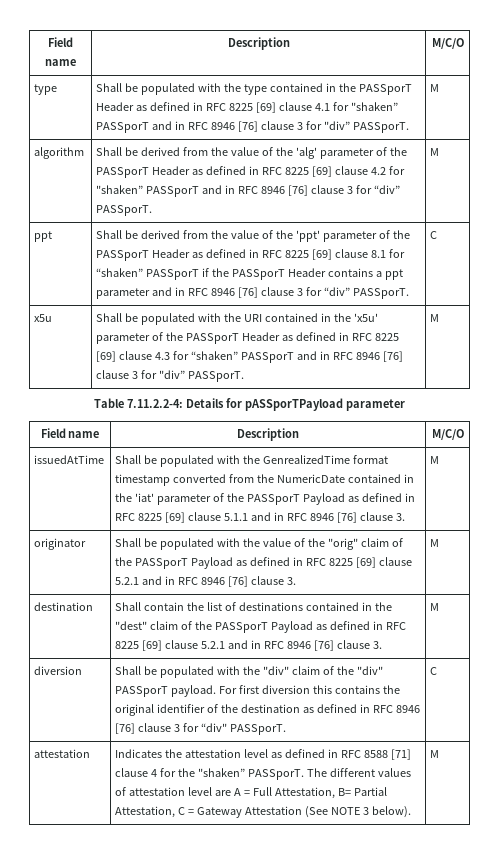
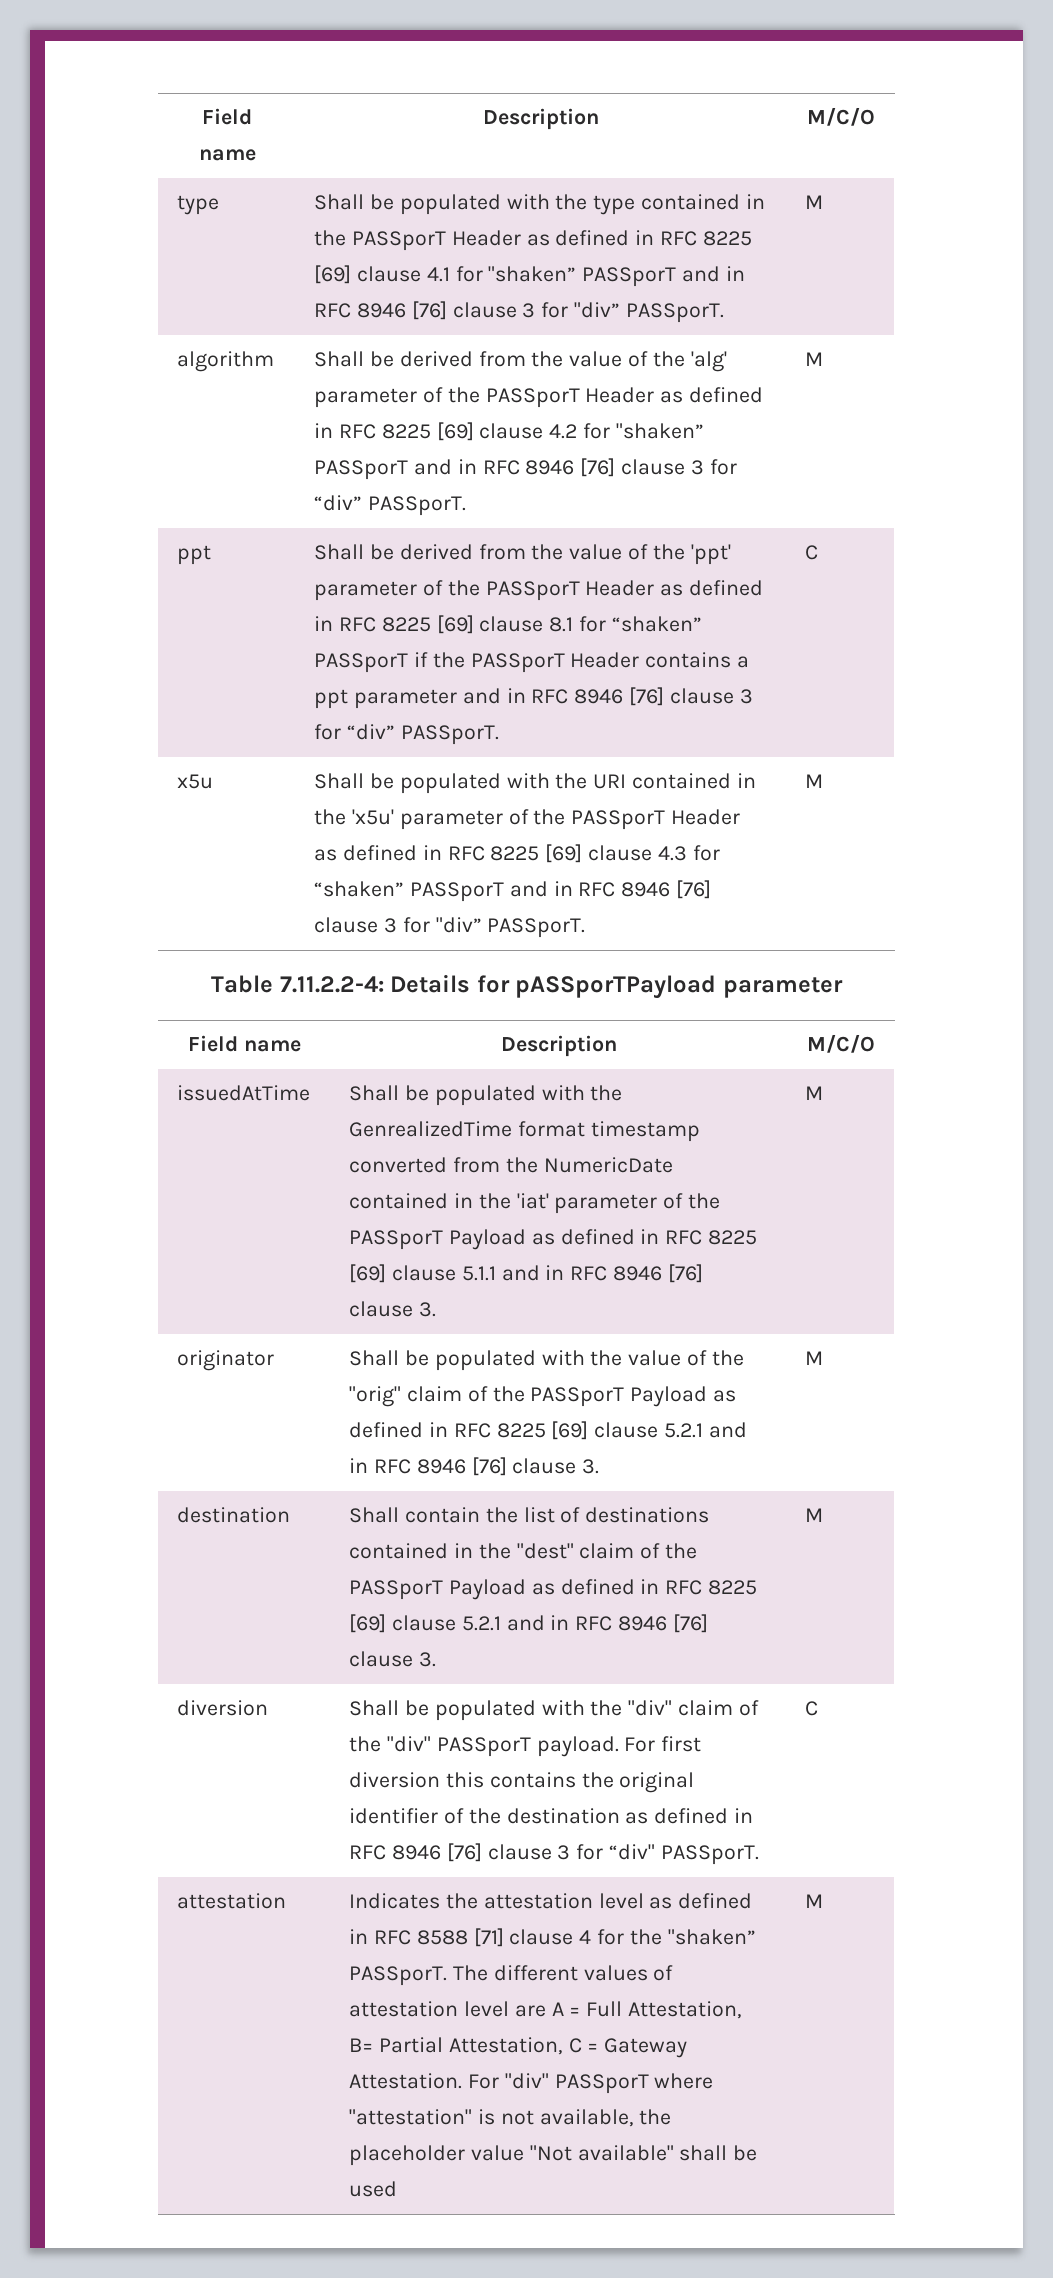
- The different values of attestation level are A = Full Attestation, B= Partial Attestation, C = Gateway Attestation (See NOTE 3 below).
+ The different values of attestation level are A = Full Attestation, B= Partial Attestation, C = Gateway Attestation. For "div" PASSporT where "attestation" is not available, the placeholder value "Not available" shall be used

